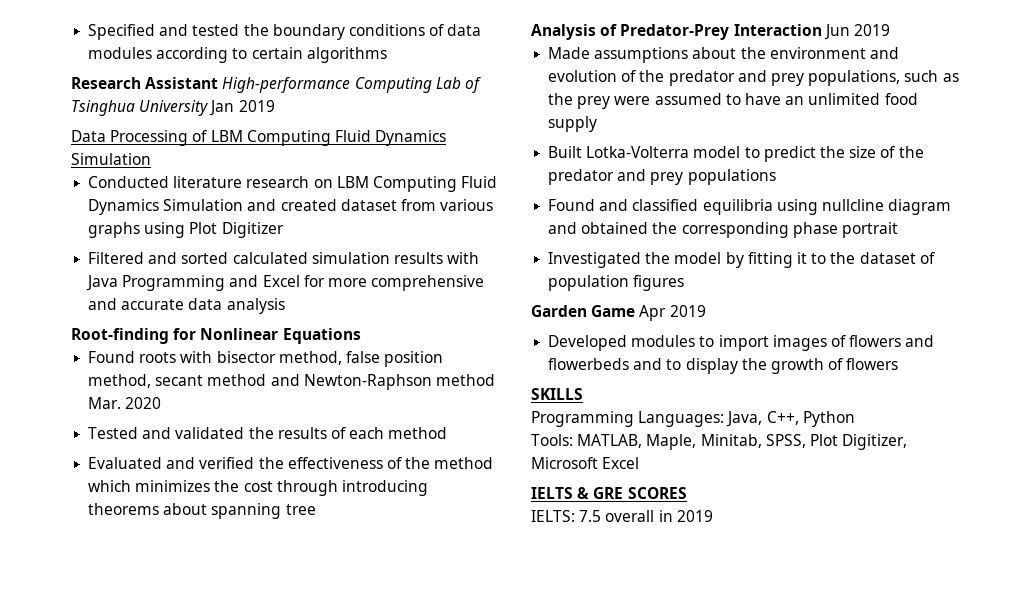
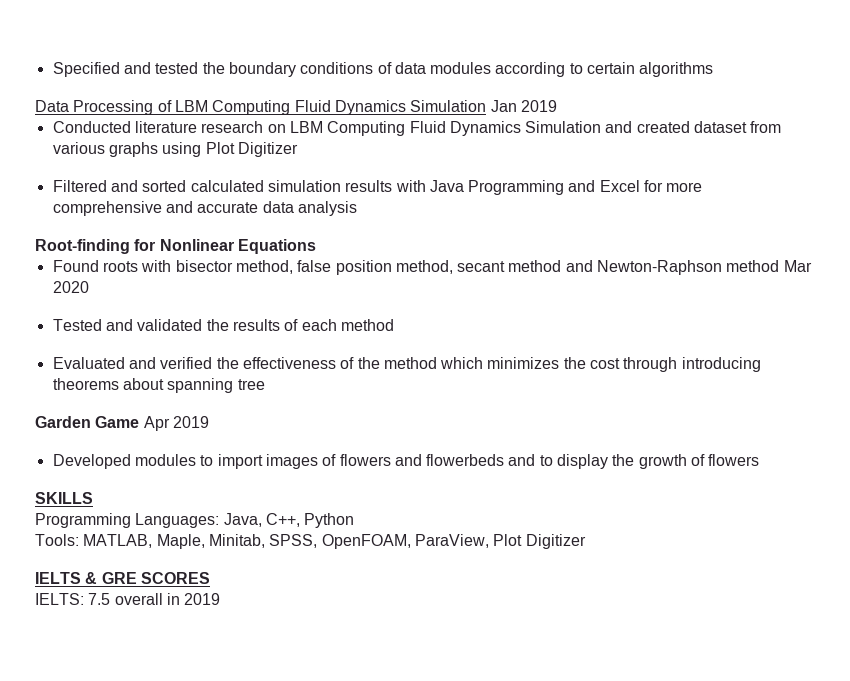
- Research Assistant High-performance Computing Lab of Tsinghua University Jan 2019
- Data Processing of LBM Computing Fluid Dynamics Simulation
+ Data Processing of LBM Computing Fluid Dynamics Simulation Jan 2019
- Found roots with bisector method, false position method, secant method and Newton-Raphson method Mar. 2020
+ Found roots with bisector method, false position method, secant method and Newton-Raphson method Mar 2020
- Analysis of Predator-Prey Interaction Jun 2019
- Made assumptions about the environment and evolution of the predator and prey populations, such as the prey were assumed to have an unlimited food supply
- Built Lotka-Volterra model to predict the size of the predator and prey populations
- Found and classified equilibria using nullcline diagram and obtained the corresponding phase portrait
- Investigated the model by fitting it to the dataset of population figures
- Tools: MATLAB, Maple, Minitab, SPSS, Plot Digitizer, Microsoft Excel
+ Tools: MATLAB, Maple, Minitab, SPSS, OpenFOAM, ParaView, Plot Digitizer

